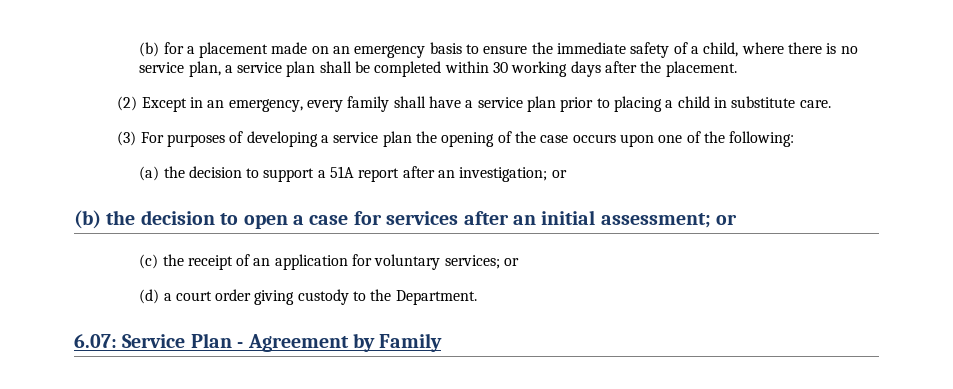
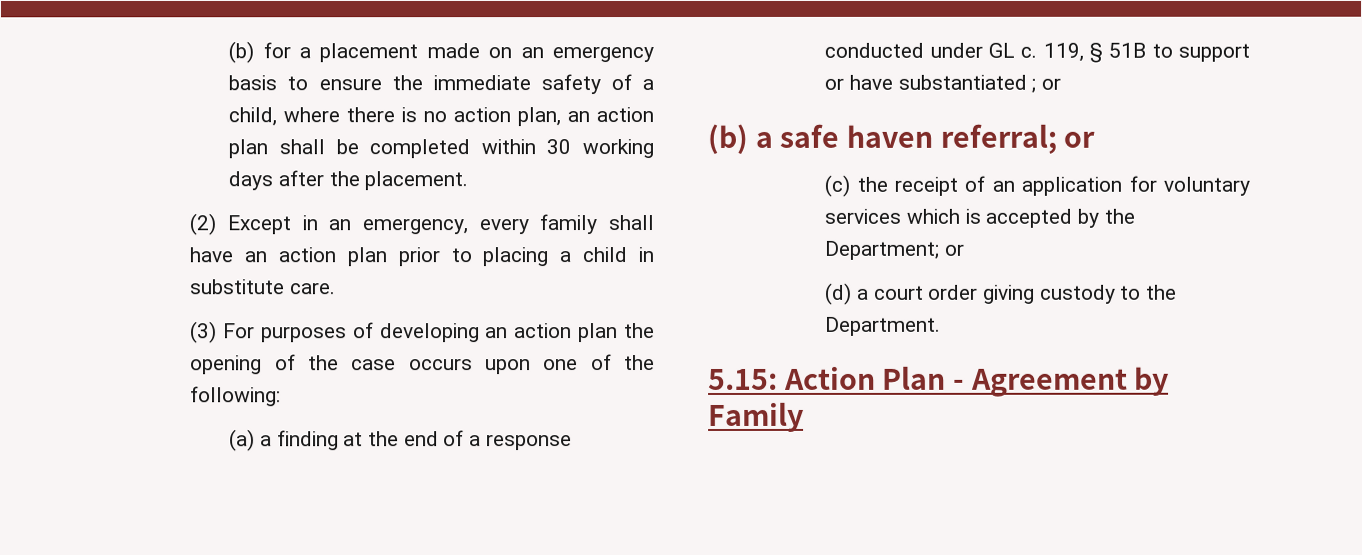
- (b) for a placement made on an emergency basis to ensure the immediate safety of a child, where there is no service plan, a service plan shall be completed within 30 working days after the placement.
+ (b) for a placement made on an emergency basis to ensure the immediate safety of a child, where there is no action plan, an action plan shall be completed within 30 working days after the placement.
- (2) Except in an emergency, every family shall have a service plan prior to placing a child in substitute care.
+ (2) Except in an emergency, every family shall have an action plan prior to placing a child in substitute care.
- (3) For purposes of developing a service plan the opening of the case occurs upon one of the following:
+ (3) For purposes of developing an action plan the opening of the case occurs upon one of the following:
- (a) the decision to support a 51A report after an investigation; or
- (b) the decision to open a case for services after an initial assessment; or
+ (a) a finding at the end of a response conducted under GL c. 119, § 51B to support or have substantiated ; or
+ (b) a safe haven referral; or
- (c) the receipt of an application for voluntary services; or
+ (c) the receipt of an application for voluntary services which is accepted by the Department; or
- 6.07: Service Plan - Agreement by Family
+ 5.15: Action Plan - Agreement by Family

